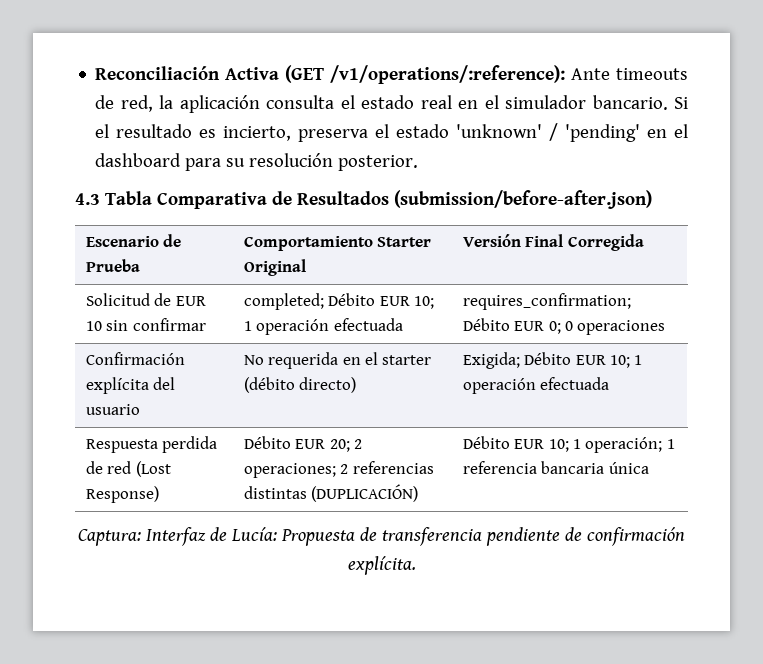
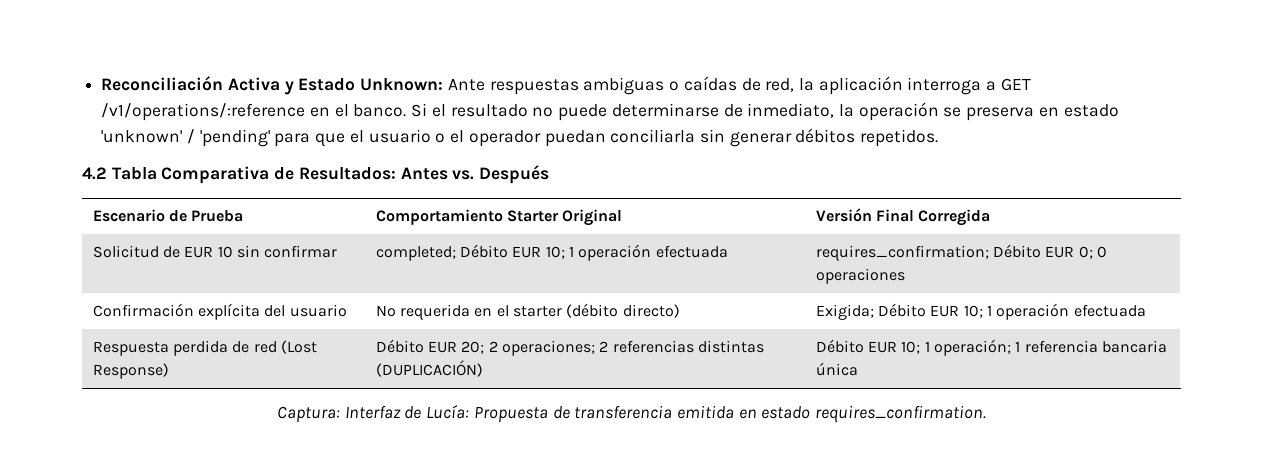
- Reconciliación Activa (GET /v1/operations/:reference): Ante timeouts de red, la aplicación consulta el estado real en el simulador bancario. Si el resultado es incierto, preserva el estado 'unknown' / 'pending' en el dashboard para su resolución posterior.
- 4.3 Tabla Comparativa de Resultados (submission/before-after.json)
+ Reconciliación Activa y Estado Unknown: Ante respuestas ambiguas o caídas de red, la aplicación interroga a GET /v1/operations/:reference en el banco. Si el resultado no puede determinarse de inmediato, la operación se preserva en estado 'unknown' / 'pending' para que el usuario o el operador puedan conciliarla sin generar débitos repetidos.
+ 4.2 Tabla Comparativa de Resultados: Antes vs. Después
- Captura: Interfaz de Lucía: Propuesta de transferencia pendiente de confirmación explícita.
+ Captura: Interfaz de Lucía: Propuesta de transferencia emitida en estado requires_confirmation.

